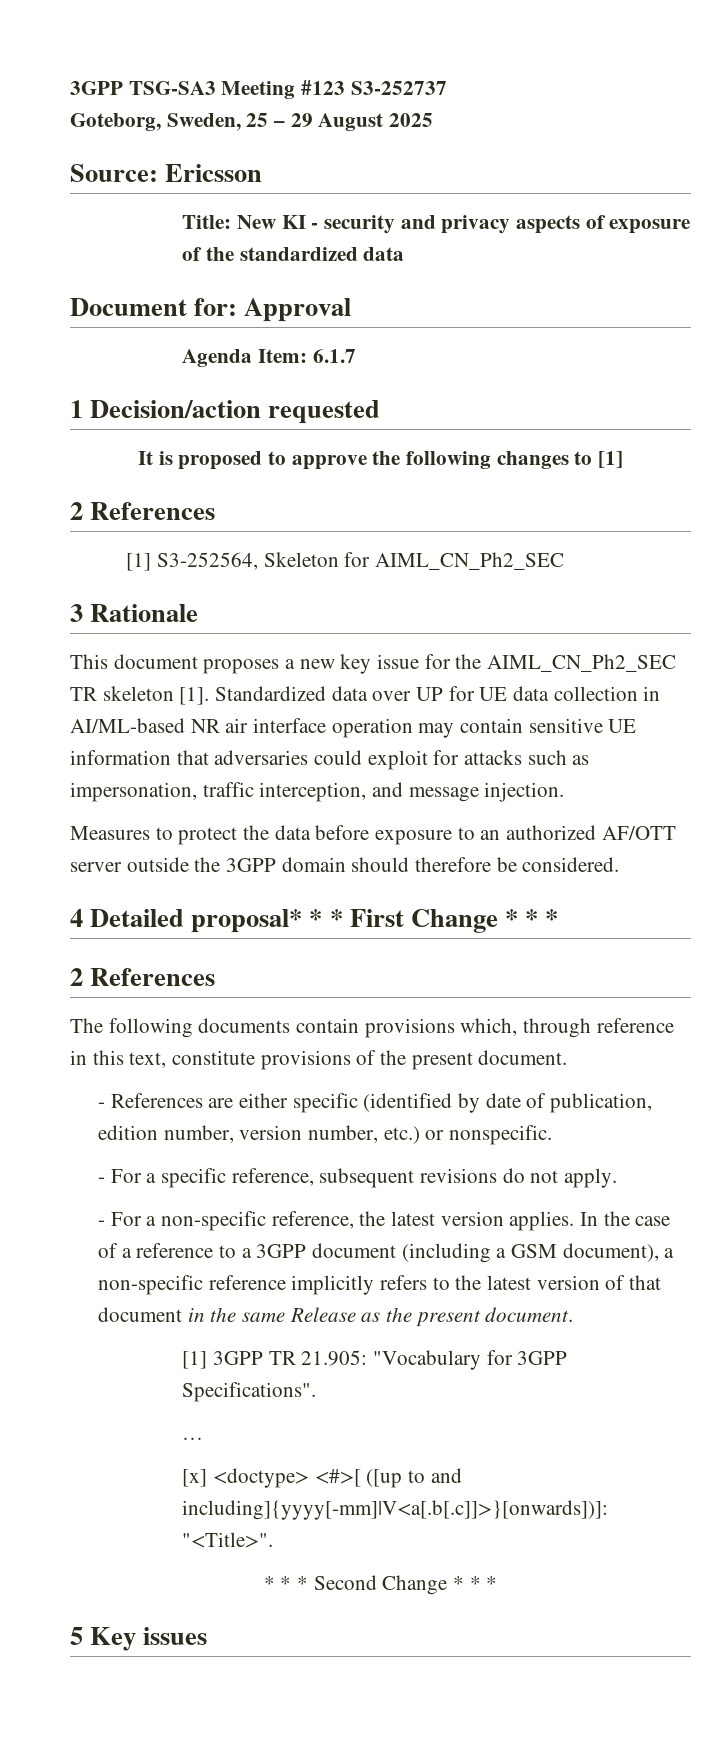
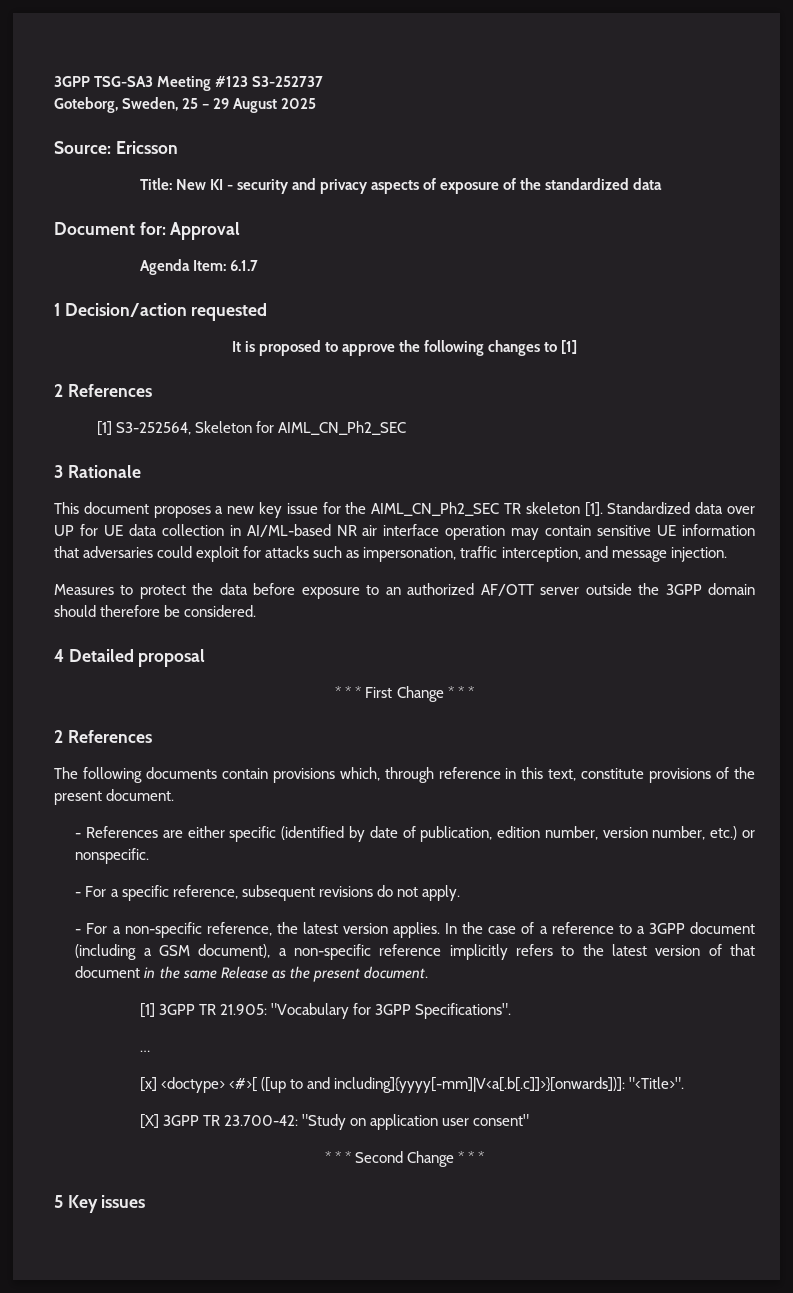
- 4 Detailed proposal* * * First Change * * *
+ 4 Detailed proposal
+ * * * First Change * * *
+ [X] 3GPP TR 23.700-42: "Study on application user consent"

